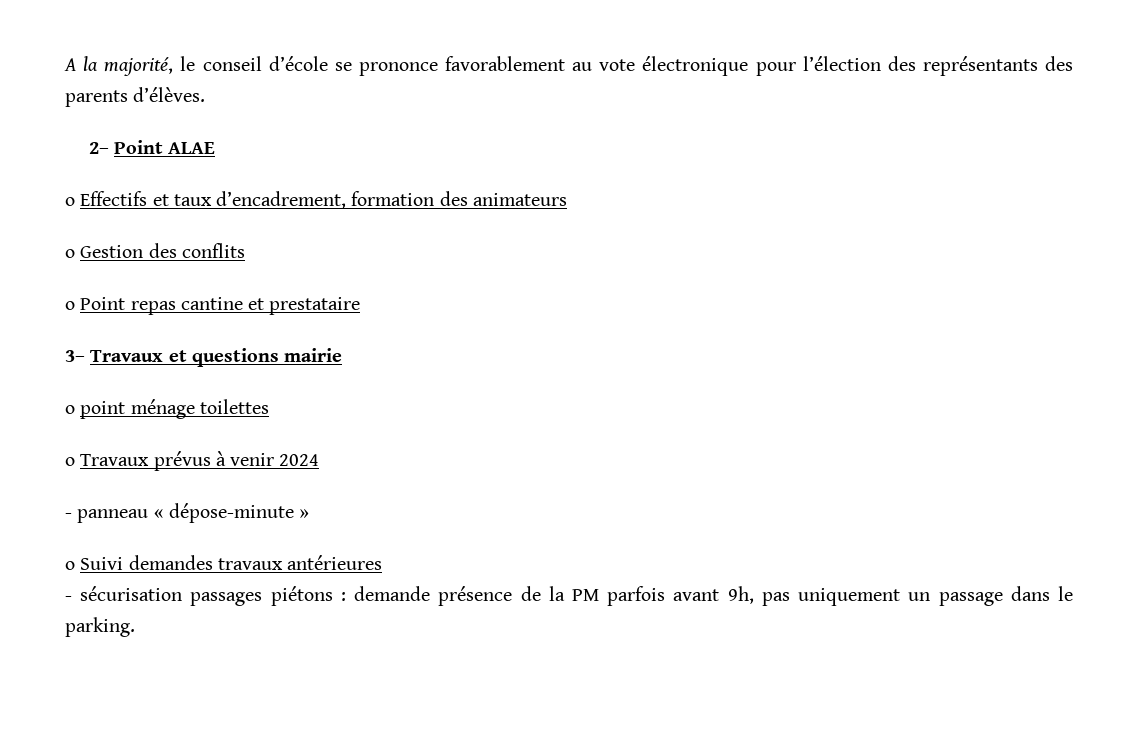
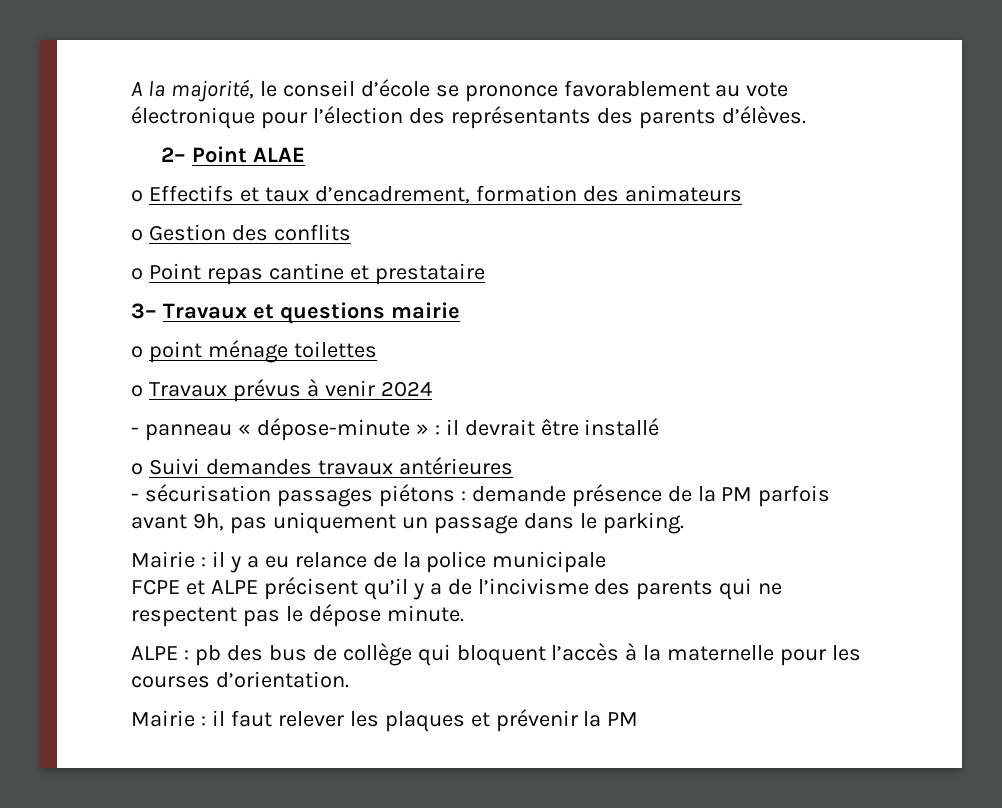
- - panneau « dépose-minute »
+ - panneau « dépose-minute » : il devrait être installé
+ Mairie : il y a eu relance de la police municipale
+ FCPE et ALPE précisent qu’il y a de l’incivisme des parents qui ne respectent pas le dépose minute.
+ ALPE : pb des bus de collège qui bloquent l’accès à la maternelle pour les courses d’orientation.
+ Mairie : il faut relever les plaques et prévenir la PM

